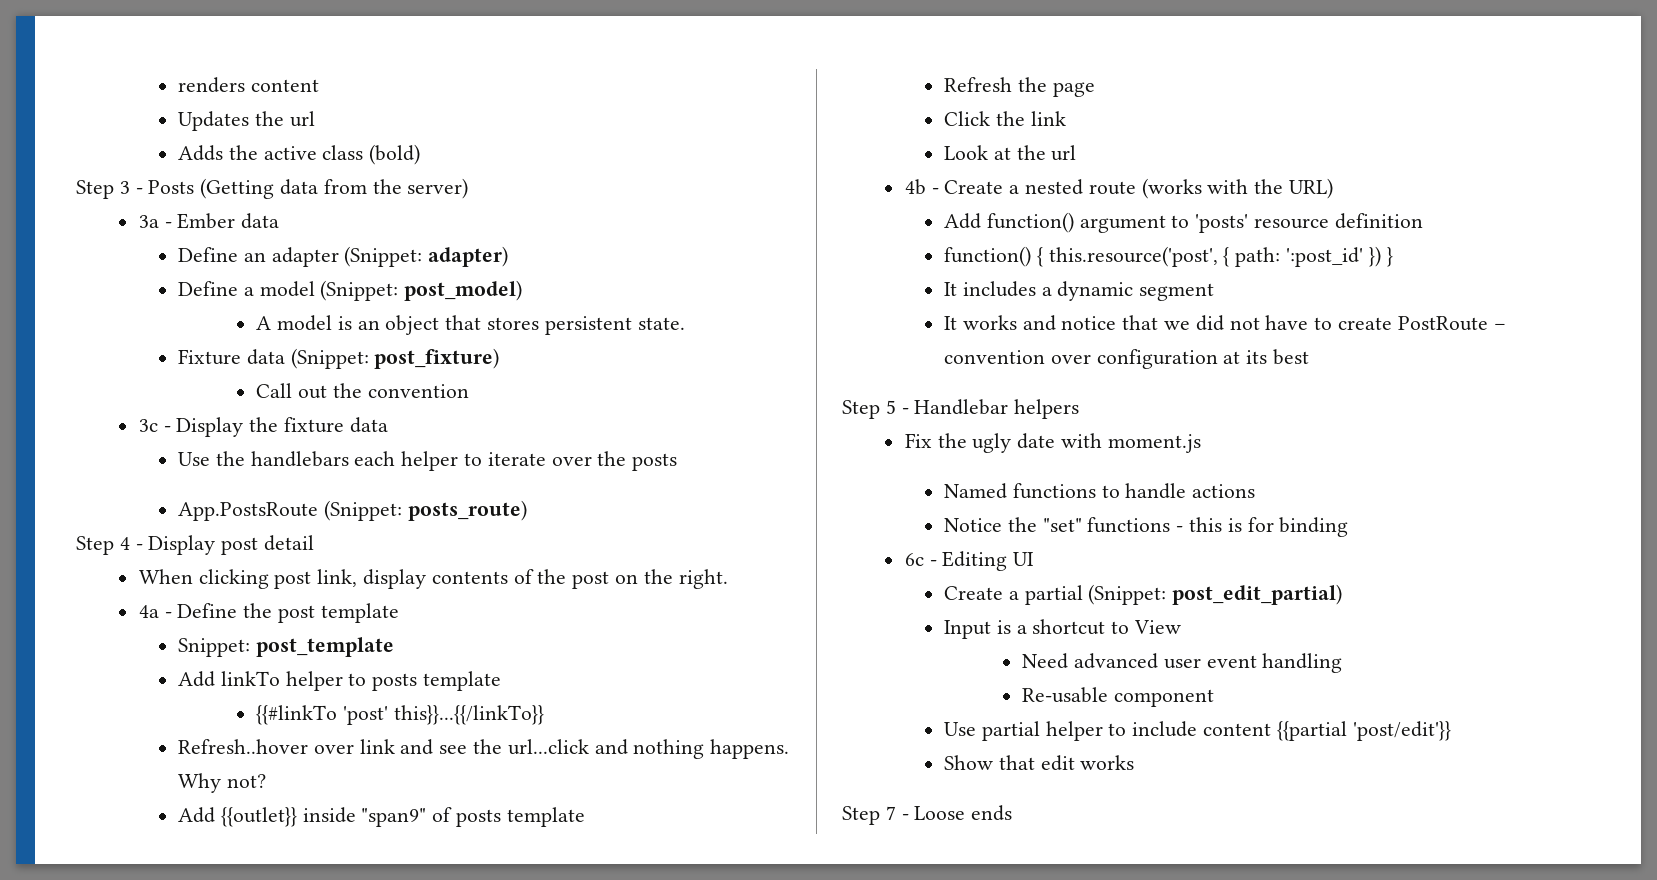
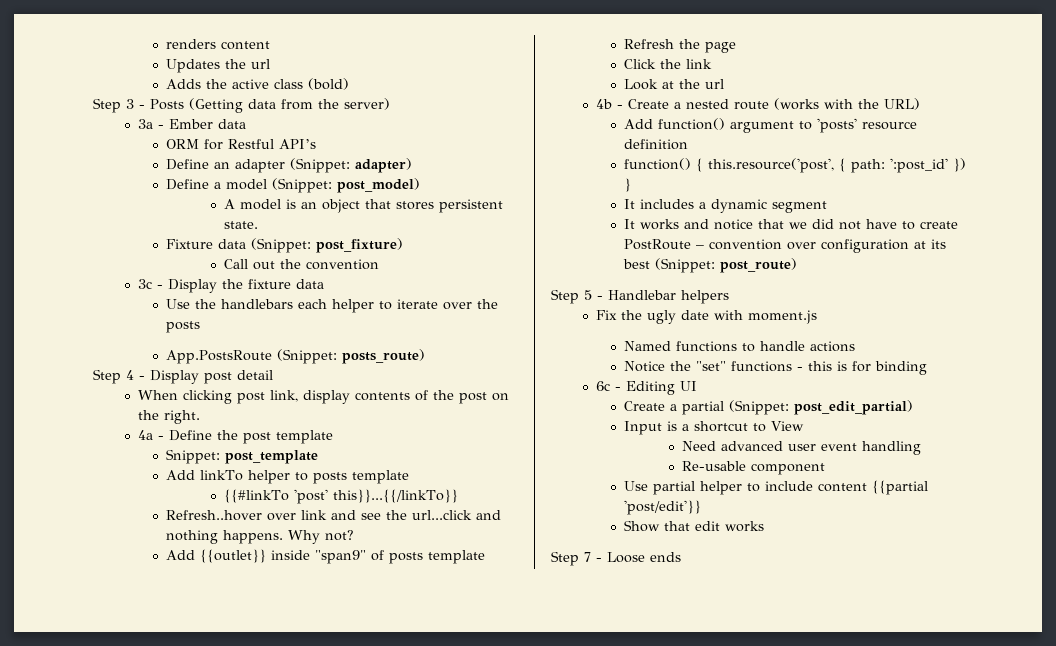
+ ORM for Restful API’s
- It works and notice that we did not have to create PostRoute – convention over configuration at its best
+ It works and notice that we did not have to create PostRoute – convention over configuration at its best (Snippet: post_route)

